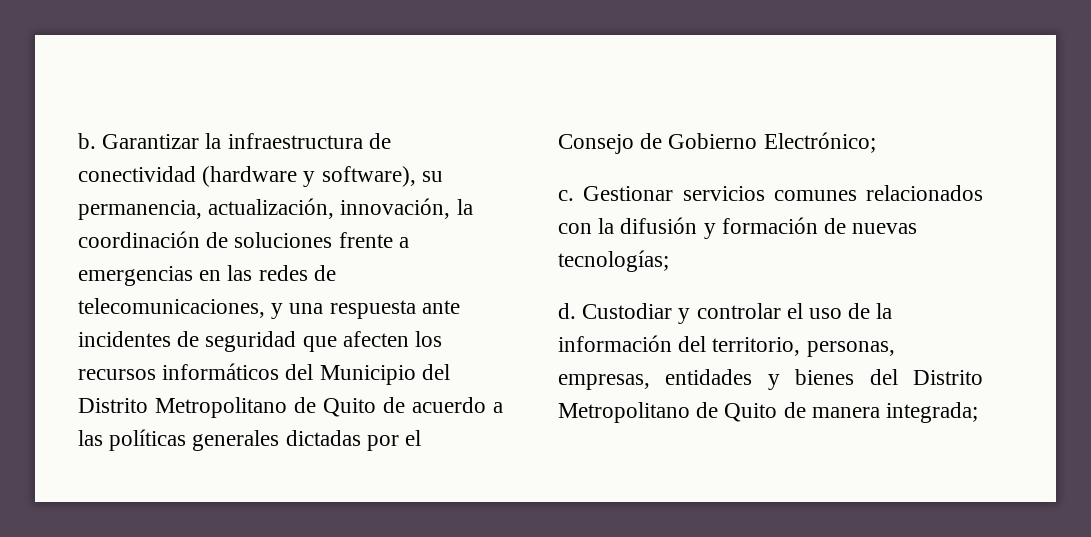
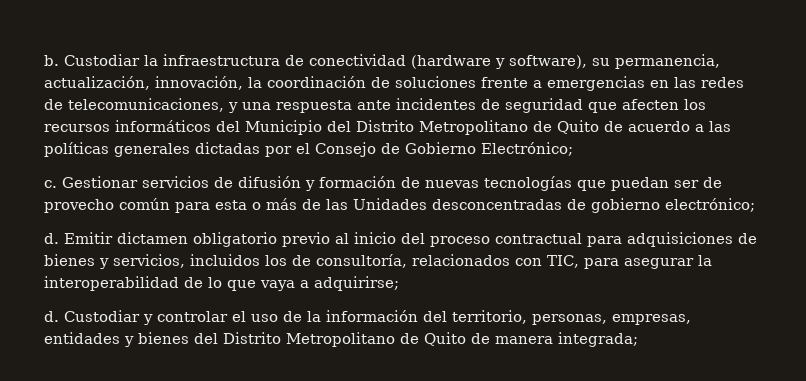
- Garantizar la infraestructura de conectividad (hardware y software), su permanencia, actualización, innovación, la coordinación de soluciones frente a emergencias en las redes de telecomunicaciones, y una respuesta ante incidentes de seguridad que afecten los recursos informáticos del Municipio del Distrito Metropolitano de Quito de acuerdo a las políticas generales dictadas por el Consejo de Gobierno Electrónico;
+ Custodiar la infraestructura de conectividad (hardware y software), su permanencia, actualización, innovación, la coordinación de soluciones frente a emergencias en las redes de telecomunicaciones, y una respuesta ante incidentes de seguridad que afecten los recursos informáticos del Municipio del Distrito Metropolitano de Quito de acuerdo a las políticas generales dictadas por el Consejo de Gobierno Electrónico;
- Gestionar servicios comunes relacionados con la difusión y formación de nuevas tecnologías;
+ Gestionar servicios de difusión y formación de nuevas tecnologías que puedan ser de provecho común para esta o más de las Unidades desconcentradas de gobierno electrónico;
+ d. Emitir dictamen obligatorio previo al inicio del proceso contractual para adquisiciones de bienes y servicios, incluidos los de consultoría, relacionados con TIC, para asegurar la interoperabilidad de lo que vaya a adquirirse;

